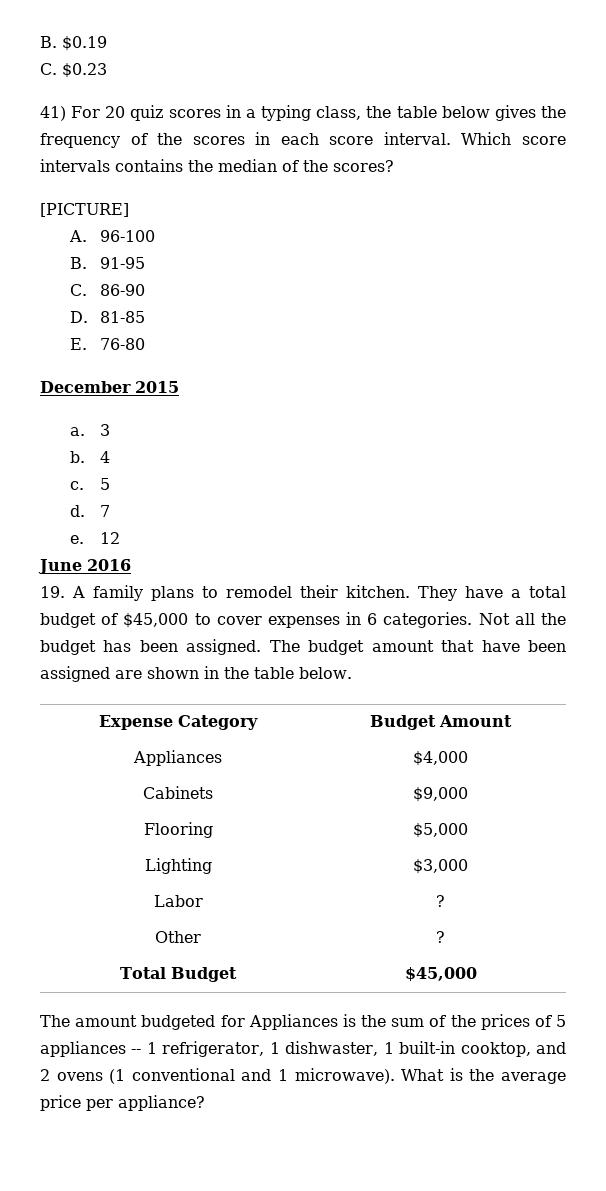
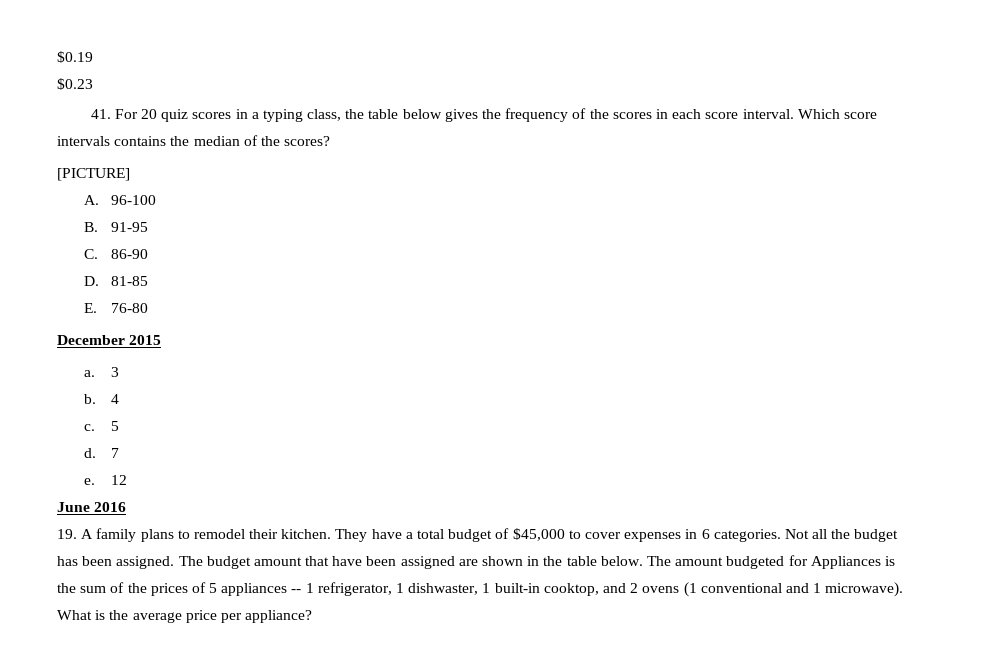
- B. $0.19
+ $0.19
- C. $0.23
+ $0.23
- 41) For 20 quiz scores in a typing class, the table below gives the frequency of the scores in each score interval.
+ 41. For 20 quiz scores in a typing class, the table below gives the frequency of the scores in each score interval.
- The budget amount that have been assigned are shown in the table below.
- Expense Category | Budget Amount
- Appliances | $4,000
- Cabinets | $9,000
- Flooring | $5,000
- Lighting | $3,000
- Labor | ?
- Other | ?
- Total Budget | $45,000
- The amount budgeted for Appliances is the sum of the prices of 5 appliances -- 1 refrigerator, 1 dishwaster, 1 built-in cooktop, and 2 ovens (1 conventional and 1 microwave).
+ The budget amount that have been assigned are shown in the table below. The amount budgeted for Appliances is the sum of the prices of 5 appliances -- 1 refrigerator, 1 dishwaster, 1 built-in cooktop, and 2 ovens (1 conventional and 1 microwave).

